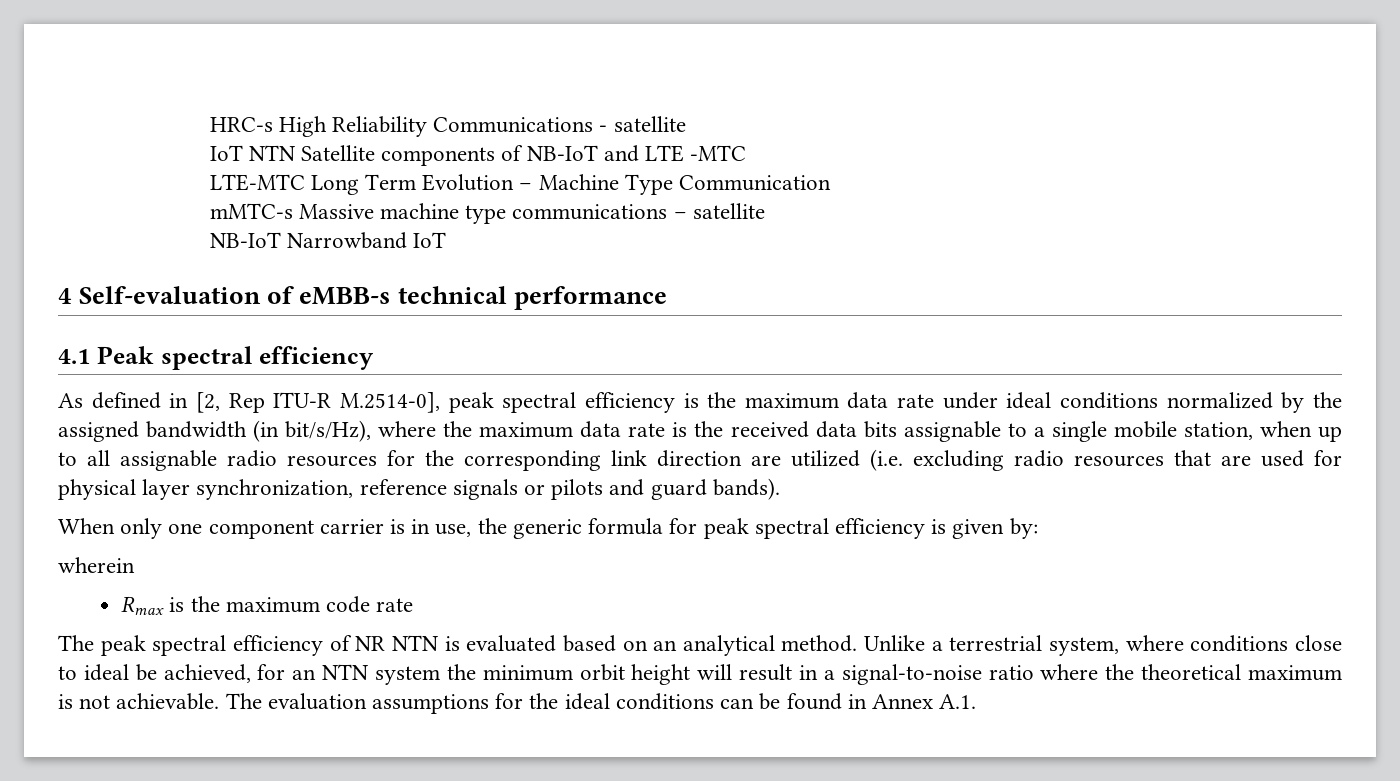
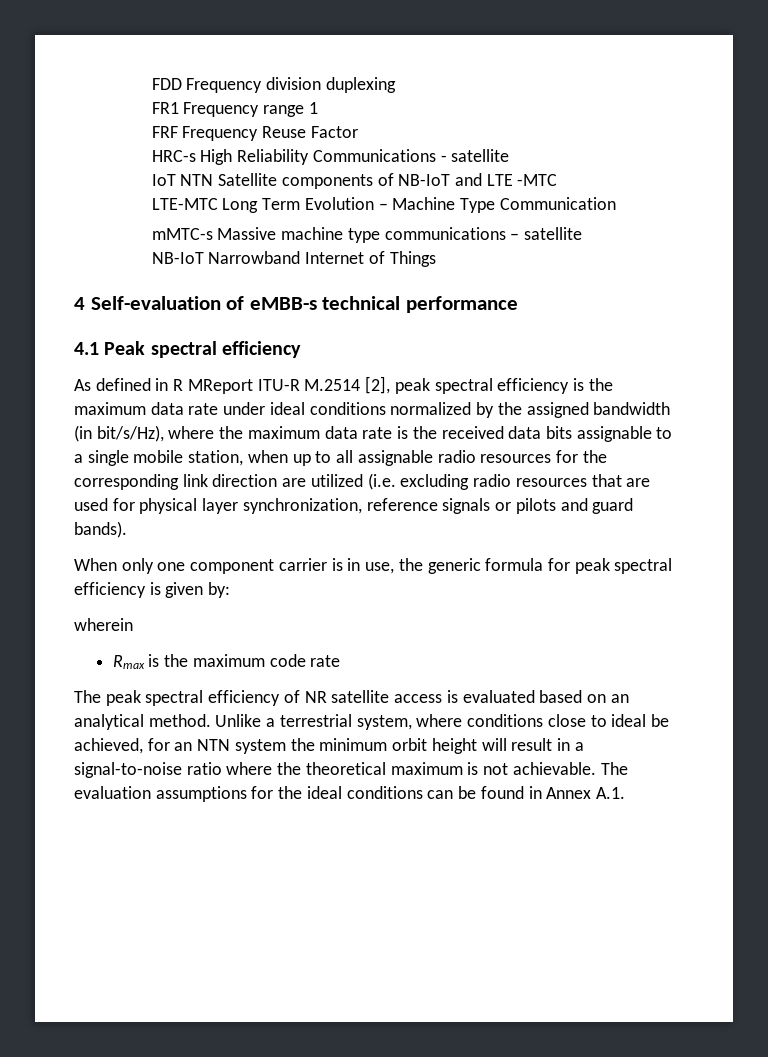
+ FDD Frequency division duplexing
+ FR1 Frequency range 1
+ FRF Frequency Reuse Factor
- NB-IoT Narrowband IoT
+ NB-IoT Narrowband Internet of Things
- As defined in [2, Rep ITU-R M.2514-0], peak spectral efficiency is the maximum data rate under ideal conditions normalized by the assigned bandwidth (in bit/s/Hz), where the maximum data rate is the received data bits assignable to a single mobile station, when up to all assignable radio resources for the corresponding link direction are utilized (i.e. excluding radio resources that are used for physical layer synchronization, reference signals or pilots and guard bands).
+ As defined in R MReport ITU-R M.2514 [2], peak spectral efficiency is the maximum data rate under ideal conditions normalized by the assigned bandwidth (in bit/s/Hz), where the maximum data rate is the received data bits assignable to a single mobile station, when up to all assignable radio resources for the corresponding link direction are utilized (i.e. excluding radio resources that are used for physical layer synchronization, reference signals or pilots and guard bands).
- The peak spectral efficiency of NR NTN is evaluated based on an analytical method.
+ The peak spectral efficiency of NR satellite access is evaluated based on an analytical method.

